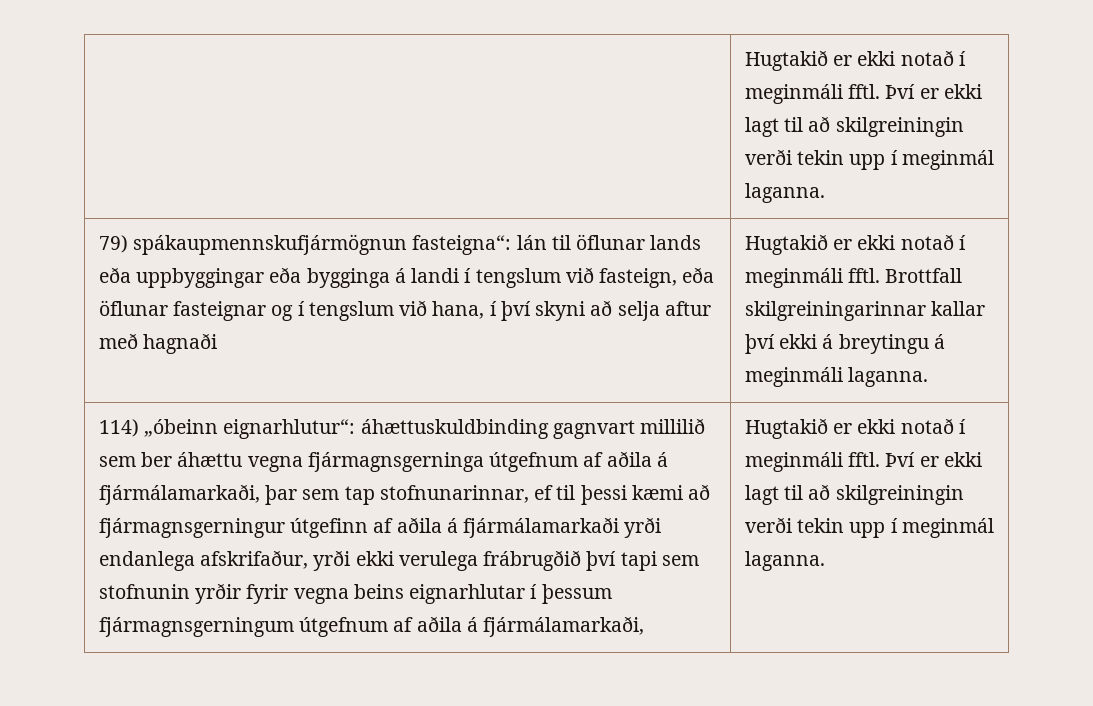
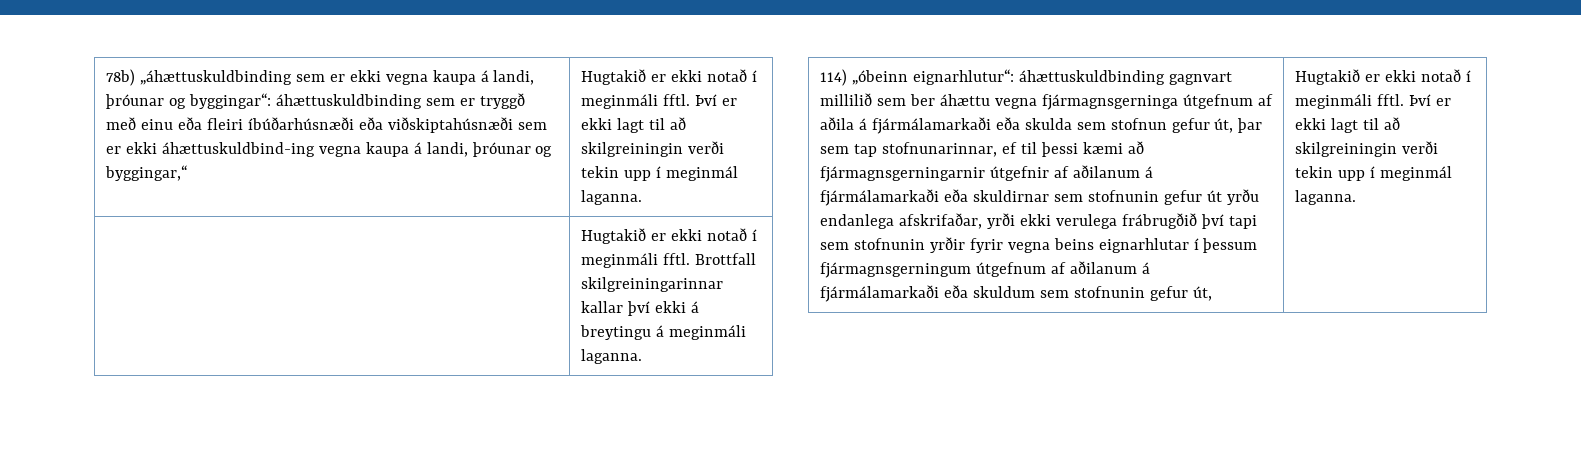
+ 78b) „áhættuskuldbinding sem er ekki vegna kaupa á landi, þróunar og byggingar“: áhættuskuldbinding sem er tryggð með einu eða fleiri íbúðarhúsnæði eða viðskiptahúsnæði sem er ekki áhættuskuldbind-ing vegna kaupa á landi, þróunar og byggingar,“
- 79) spákaupmennskufjármögnun fasteigna“: lán til öflunar lands eða uppbyggingar eða bygginga á landi í tengslum við fasteign, eða öflunar fasteignar og í tengslum við hana, í því skyni að selja aftur með hagnaði
- 114) „óbeinn eignarhlutur“: áhættuskuldbinding gagnvart millilið sem ber áhættu vegna fjármagnsgerninga útgefnum af aðila á fjármálamarkaði, þar sem tap stofnunarinnar, ef til þessi kæmi að fjármagnsgerningur útgefinn af aðila á fjármálamarkaði yrði endanlega afskrifaður, yrði ekki verulega frábrugðið því tapi sem stofnunin yrðir fyrir vegna beins eignarhlutar í þessum fjármagnsgerningum útgefnum af aðila á fjármálamarkaði,
+ 114) „óbeinn eignarhlutur“: áhættuskuldbinding gagnvart millilið sem ber áhættu vegna fjármagnsgerninga útgefnum af aðila á fjármálamarkaði eða skulda sem stofnun gefur út, þar sem tap stofnunarinnar, ef til þessi kæmi að fjármagnsgerningarnir útgefnir af aðilanum á fjármálamarkaði eða skuldirnar sem stofnunin gefur út yrðu endanlega afskrifaðar, yrði ekki verulega frábrugðið því tapi sem stofnunin yrðir fyrir vegna beins eignarhlutar í þessum fjármagnsgerningum útgefnum af aðilanum á fjármálamarkaði eða skuldum sem stofnunin gefur út,

